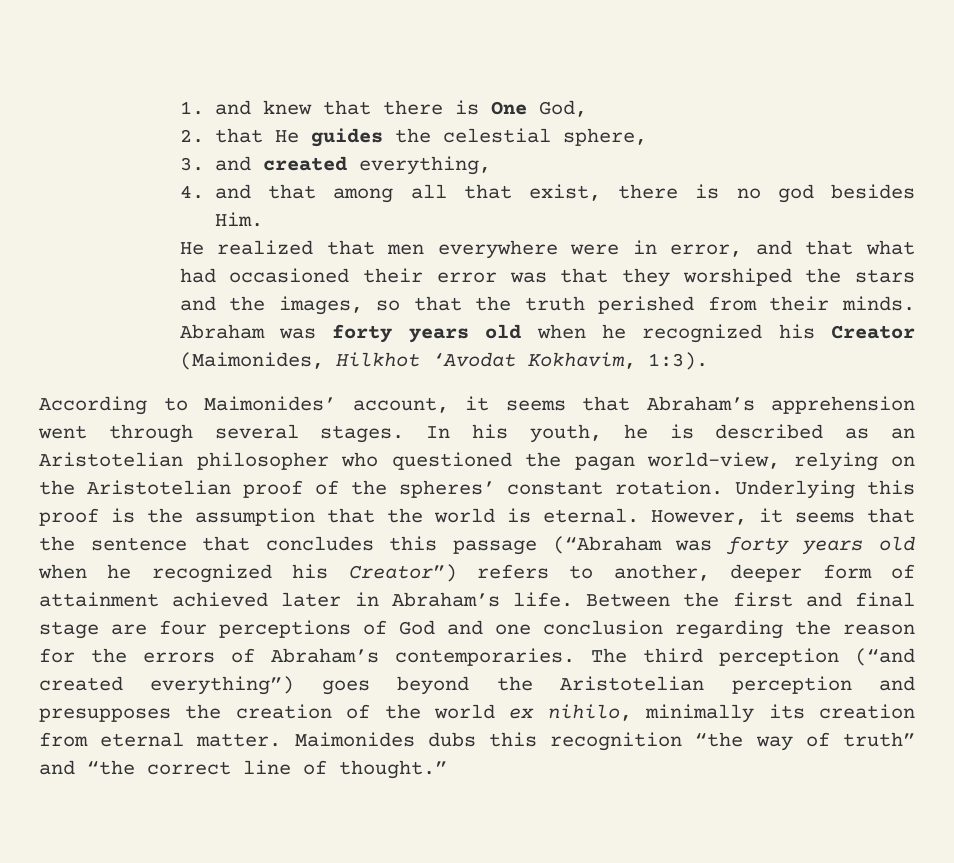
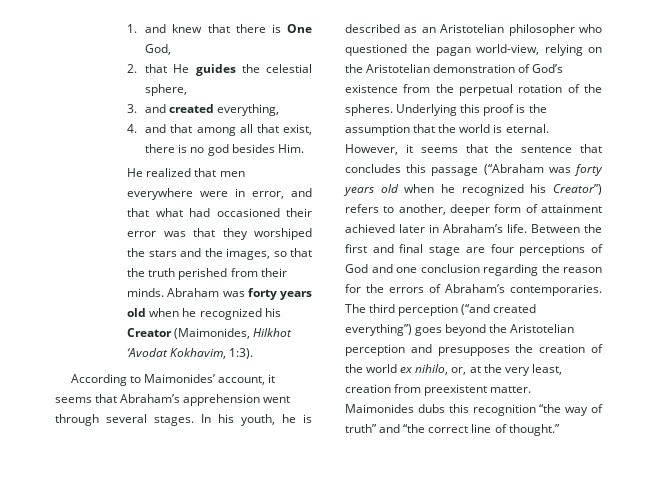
- In his youth, he is described as an Aristotelian philosopher who questioned the pagan world-view, relying on the Aristotelian proof of the spheres’ constant rotation.
+ In his youth, he is described as an Aristotelian philosopher who questioned the pagan world-view, relying on the Aristotelian demonstration of God’s existence from the perpetual rotation of the spheres.
- The third perception (“and created everything”) goes beyond the Aristotelian perception and presupposes the creation of the world ex nihilo, minimally its creation from eternal matter.
+ The third perception (“and created everything”) goes beyond the Aristotelian perception and presupposes the creation of the world ex nihilo, or, at the very least, creation from preexistent matter.

